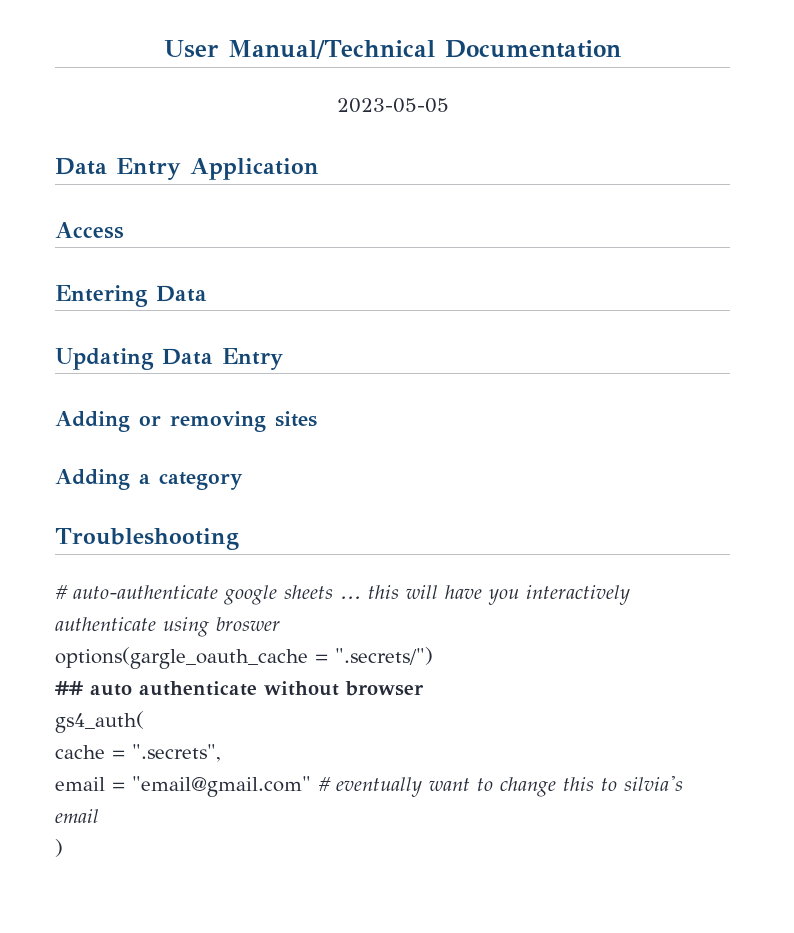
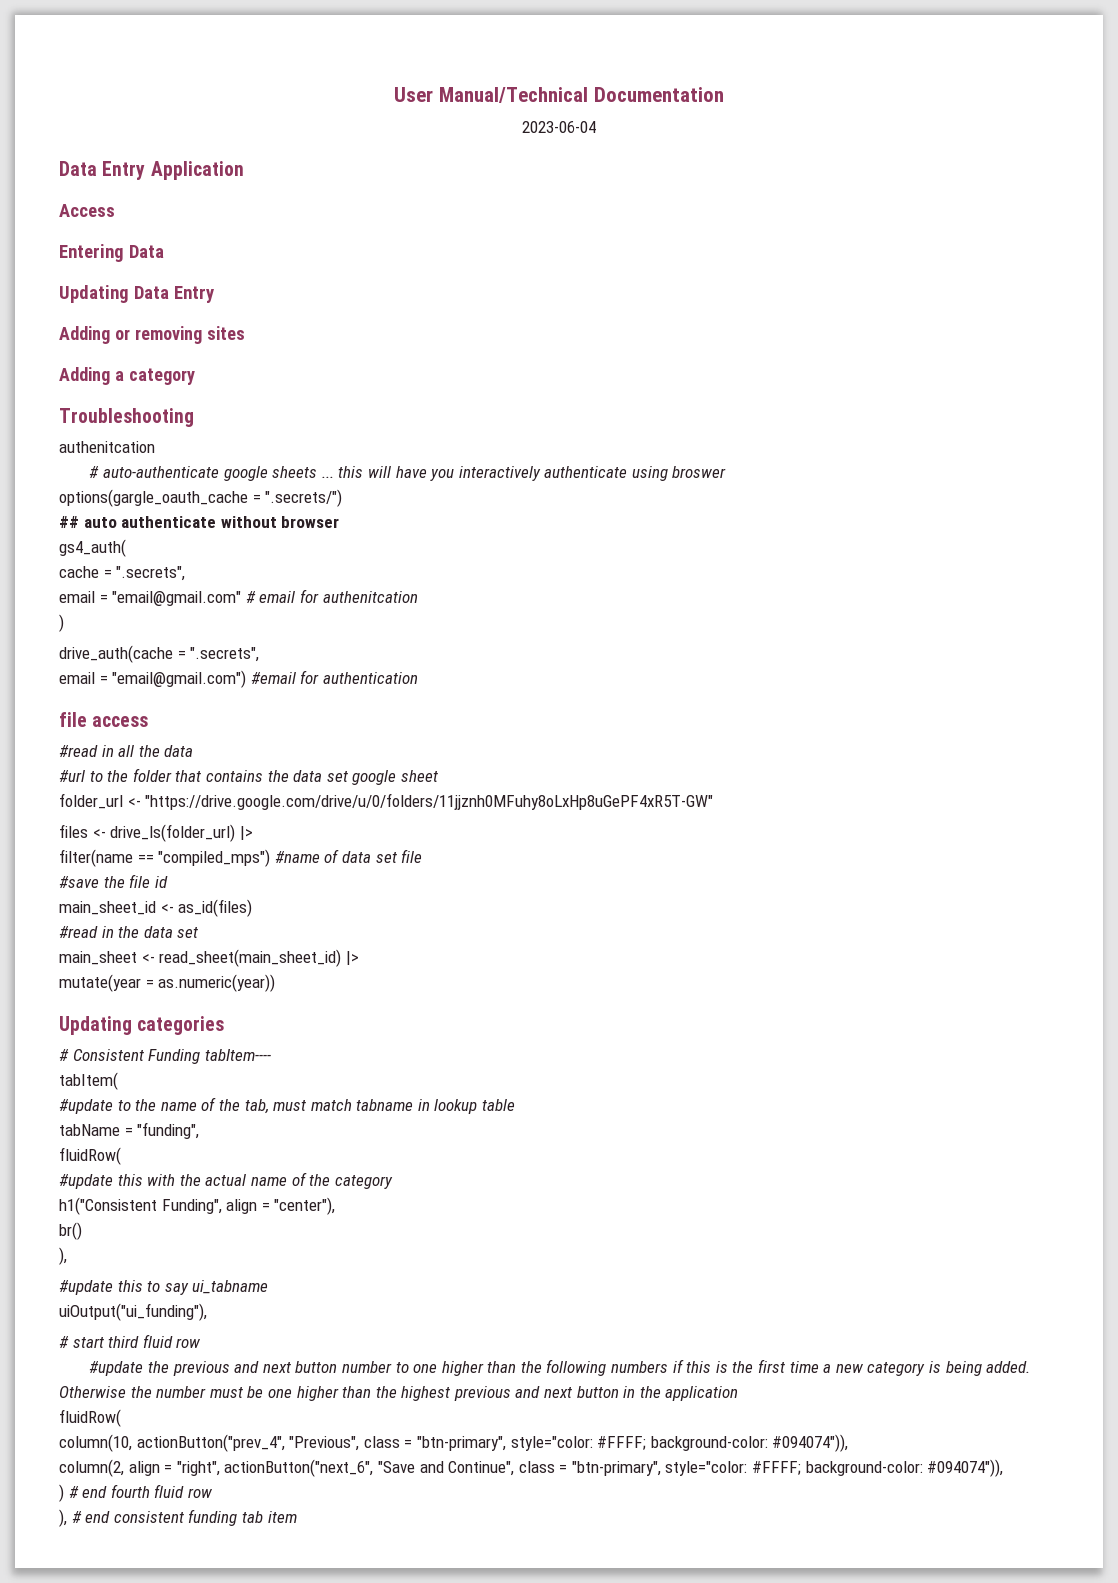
- 2023-05-05
+ 2023-06-04
  Troubleshooting
+ authenitcation
- email = "email@gmail.com" # eventually want to change this to silvia's email
+ email = "email@gmail.com" # email for authenitcation
  )
+ drive_auth(cache = ".secrets",
+ email = "email@gmail.com") #email for authentication
+ file access
+ #read in all the data
+ #url to the folder that contains the data set google sheet
+ folder_url <- "https://drive.google.com/drive/u/0/folders/11jjznh0MFuhy8oLxHp8uGePF4xR5T-GW"
+ files <- drive_ls(folder_url) |>
+ filter(name == "compiled_mps") #name of data set file
+ #save the file id
+ main_sheet_id <- as_id(files)
+ #read in the data set
+ main_sheet <- read_sheet(main_sheet_id) |>
+ mutate(year = as.numeric(year))
+ Updating categories
+ # Consistent Funding tabItem----
+ tabItem(
+ #update to the name of the tab, must match tabname in lookup table
+ tabName = "funding",
+ fluidRow(
+ #update this with the actual name of the category
+ h1("Consistent Funding", align = "center"),
+ br()
+ ),
+ #update this to say ui_tabname
+ uiOutput("ui_funding"),
+ # start third fluid row
+ #update the previous and next button number to one higher than the following numbers if this is the first time a new category is being added. Otherwise the number must be one higher than the highest previous and next button in the application
+ fluidRow(
+ column(10, actionButton("prev_4", "Previous", class = "btn-primary", style="color: #FFFF; background-color: #094074")),
+ column(2, align = "right", actionButton("next_6", "Save and Continue", class = "btn-primary", style="color: #FFFF; background-color: #094074")),
+ ) # end fourth fluid row
+ ), # end consistent funding tab item

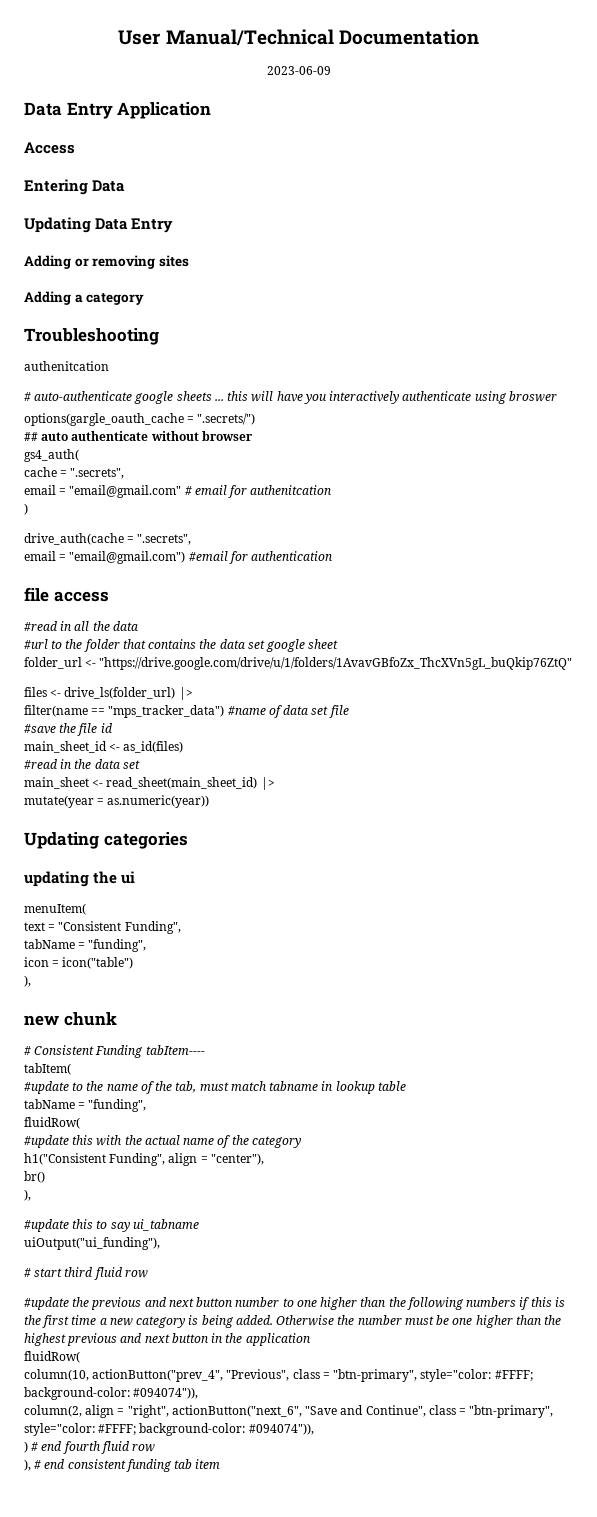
- 2023-06-04
+ 2023-06-09
- folder_url <- "https://drive.google.com/drive/u/0/folders/11jjznh0MFuhy8oLxHp8uGePF4xR5T-GW"
+ folder_url <- "https://drive.google.com/drive/u/1/folders/1AvavGBfoZx_ThcXVn5gL_buQkip76ZtQ"
- filter(name == "compiled_mps") #name of data set file
+ filter(name == "mps_tracker_data") #name of data set file
+ updating the ui
+ menuItem(
+ text = "Consistent Funding",
+ tabName = "funding",
+ icon = icon("table")
+ ),
+ new chunk

